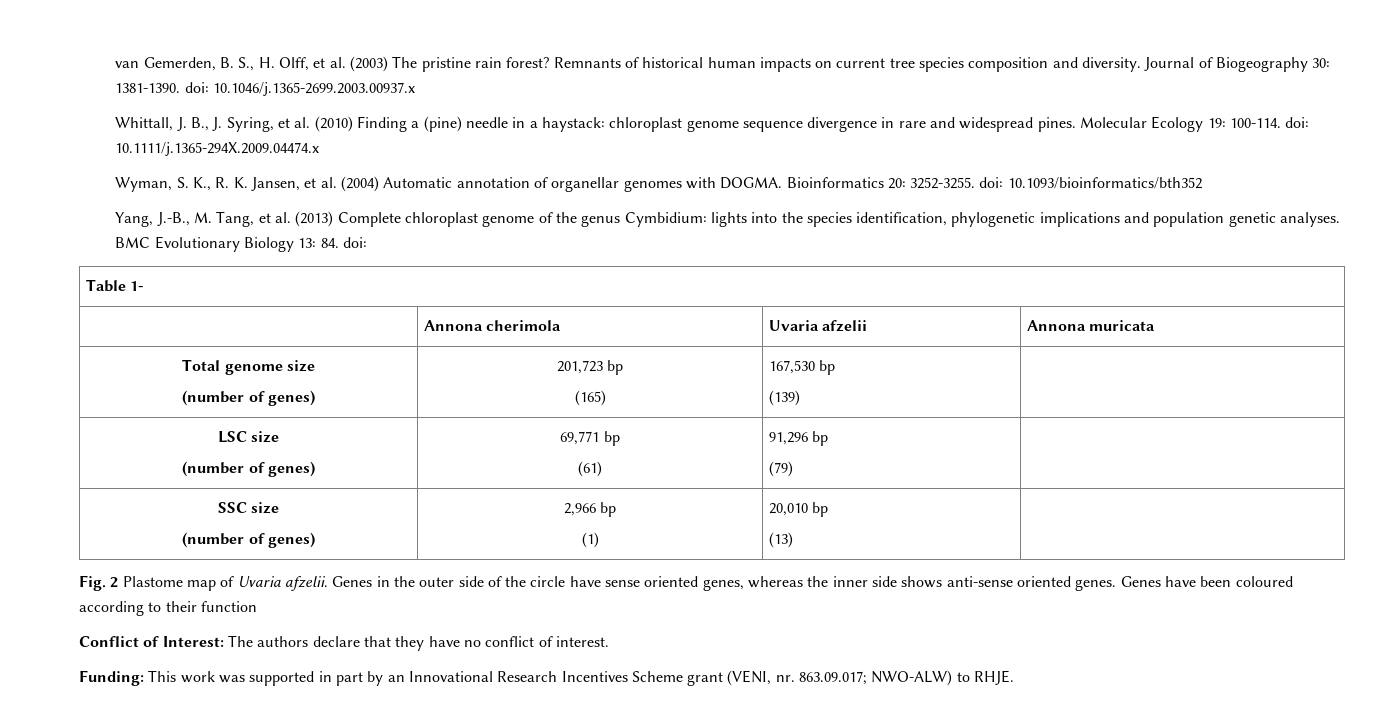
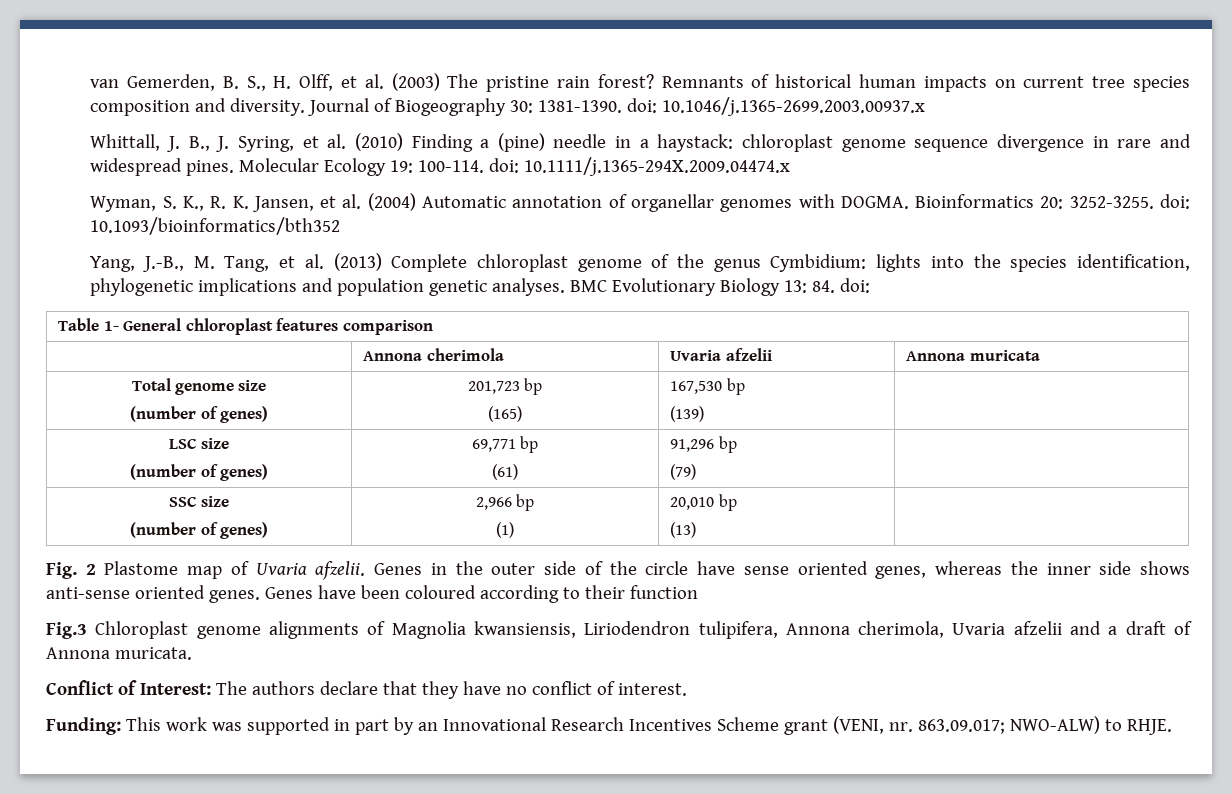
- Table 1-
+ Table 1- General chloroplast features comparison
+ Fig.3 Chloroplast genome alignments of Magnolia kwansiensis, Liriodendron tulipifera, Annona cherimola, Uvaria afzelii and a draft of Annona muricata.

